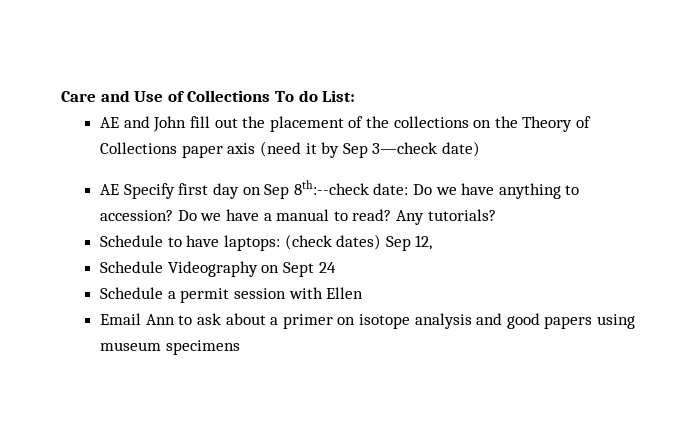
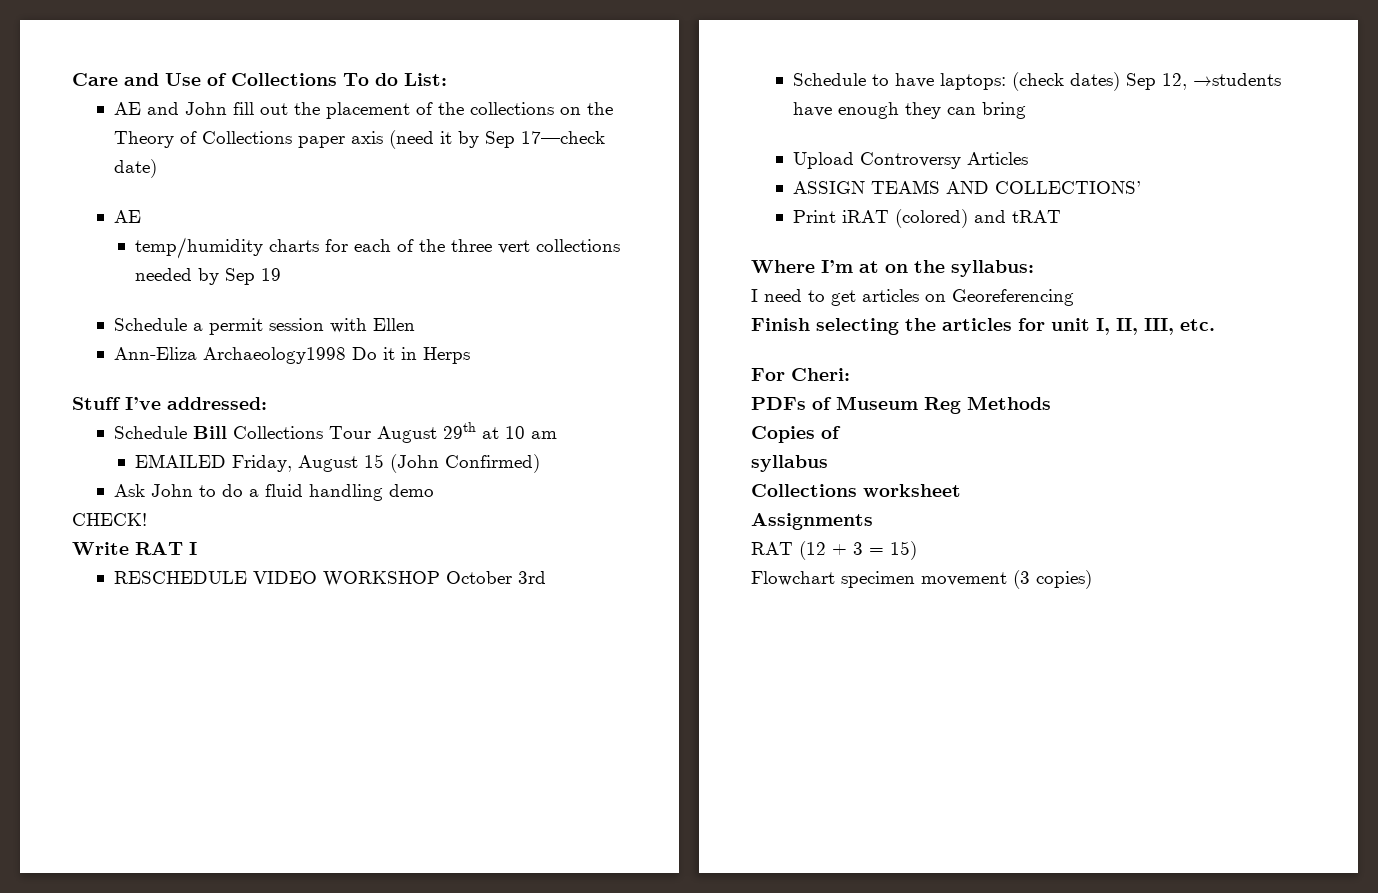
- AE and John fill out the placement of the collections on the Theory of Collections paper axis (need it by Sep 3—check date)
- AE Specify first day on Sep 8th:--check date: Do we have anything to accession? Do we have a manual to read? Any tutorials?
+ AE and John fill out the placement of the collections on the Theory of Collections paper axis (need it by Sep 17—check date)
+ AE
+ temp/humidity charts for each of the three vert collections needed by Sep 19
+ Schedule a permit session with Ellen
+ Ann-Eliza Archaeology1998 Do it in Herps
+ Stuff I’ve addressed:
+ Schedule Bill Collections Tour August 29th at 10 am
+ EMAILED Friday, August 15 (John Confirmed)
+ Ask John to do a fluid handling demo
+ CHECK!
+ Write RAT I
+ RESCHEDULE VIDEO WORKSHOP October 3rd
- Schedule to have laptops: (check dates) Sep 12,
- Schedule Videography on Sept 24
- Schedule a permit session with Ellen
- Email Ann to ask about a primer on isotope analysis and good papers using museum specimens
+ Schedule to have laptops: (check dates) Sep 12, →students have enough they can bring
+ Upload Controversy Articles
+ ASSIGN TEAMS AND COLLECTIONS’
+ Print iRAT (colored) and tRAT
+ Where I’m at on the syllabus:
+ I need to get articles on Georeferencing
+ Finish selecting the articles for unit I, II, III, etc.
+ For Cheri:
+ PDFs of Museum Reg Methods
+ Copies of
+ syllabus
+ Collections worksheet
+ Assignments
+ RAT (12 + 3 = 15)
+ Flowchart specimen movement (3 copies)

